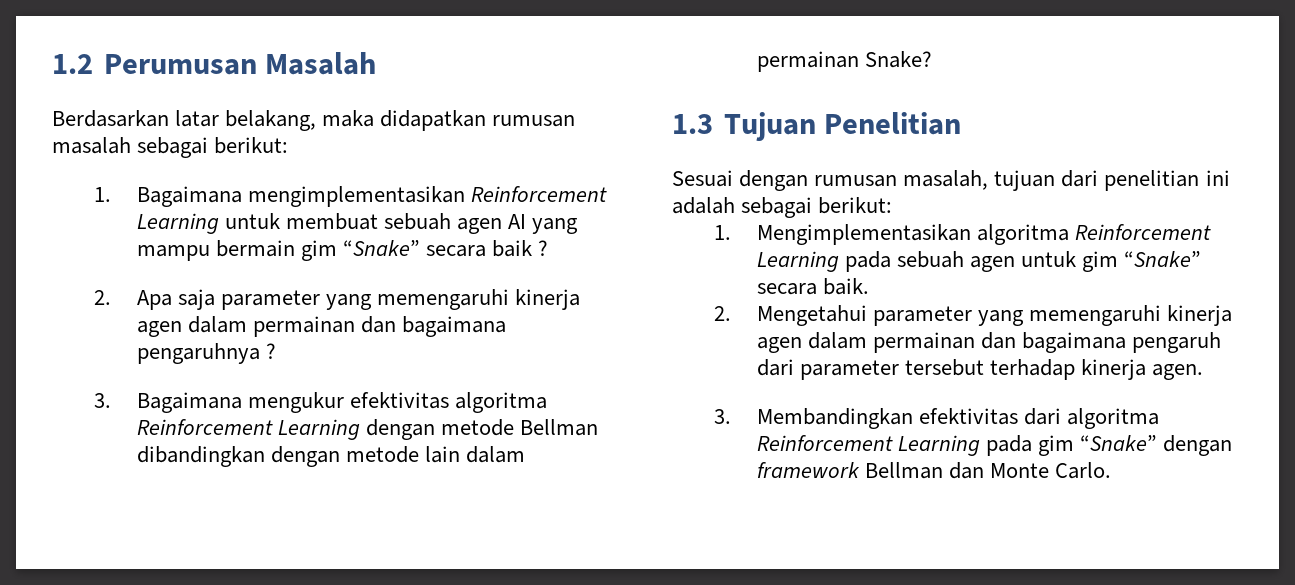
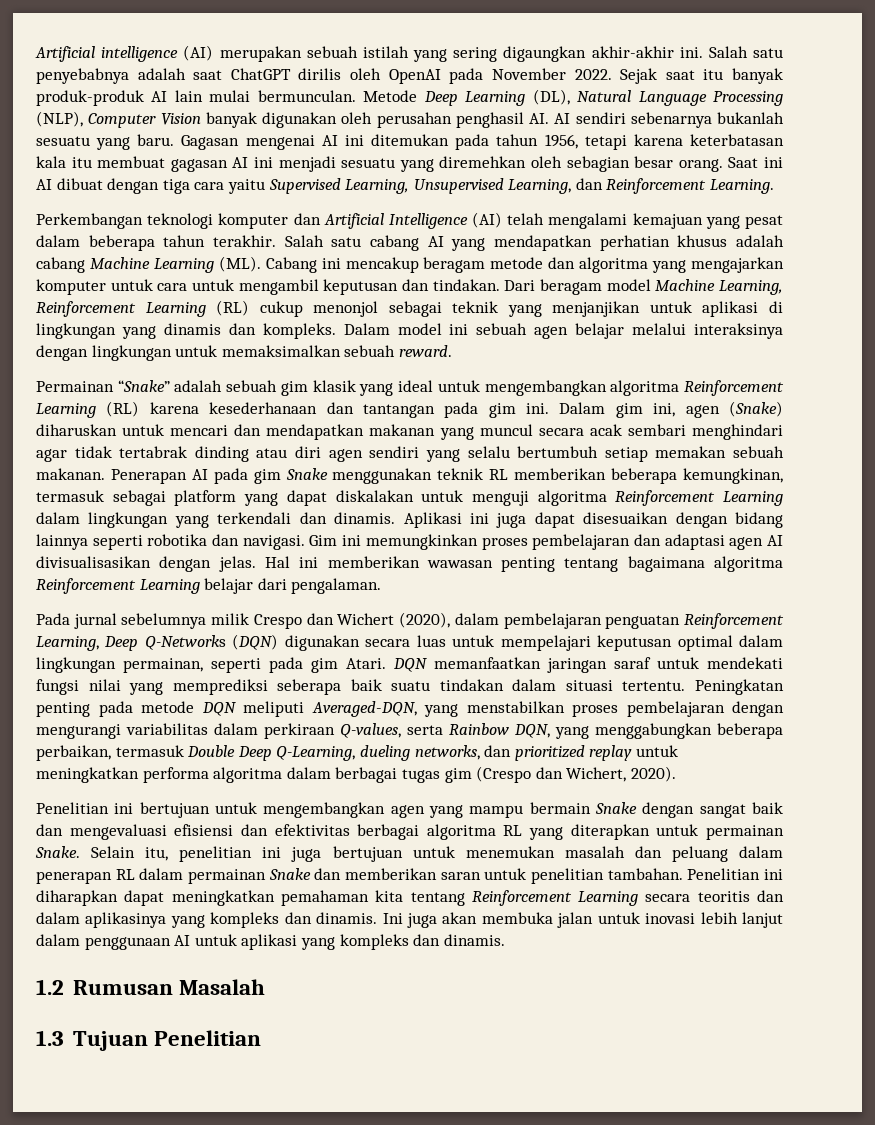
- 1.2 Perumusan Masalah
- Berdasarkan latar belakang, maka didapatkan rumusan masalah sebagai berikut:
- 1. Bagaimana mengimplementasikan Reinforcement Learning untuk membuat sebuah agen AI yang mampu bermain gim “Snake” secara baik ?
- 2. Apa saja parameter yang memengaruhi kinerja agen dalam permainan dan bagaimana pengaruhnya ?
- 3. Bagaimana mengukur efektivitas algoritma Reinforcement Learning dengan metode Bellman dibandingkan dengan metode lain dalam permainan Snake?
+ Artificial intelligence (AI) merupakan sebuah istilah yang sering digaungkan akhir-akhir ini. Salah satu penyebabnya adalah saat ChatGPT dirilis oleh OpenAI pada November 2022. Sejak saat itu banyak produk-produk AI lain mulai bermunculan. Metode Deep Learning (DL), Natural Language Processing (NLP), Computer Vision banyak digunakan oleh perusahan penghasil AI. AI sendiri sebenarnya bukanlah sesuatu yang baru. Gagasan mengenai AI ini ditemukan pada tahun 1956, tetapi karena keterbatasan kala itu membuat gagasan AI ini menjadi sesuatu yang diremehkan oleh sebagian besar orang. Saat ini AI dibuat dengan tiga cara yaitu Supervised Learning, Unsupervised Learning, dan Reinforcement Learning.
+ Perkembangan teknologi komputer dan Artificial Intelligence (AI) telah mengalami kemajuan yang pesat dalam beberapa tahun terakhir. Salah satu cabang AI yang mendapatkan perhatian khusus adalah cabang Machine Learning (ML). Cabang ini mencakup beragam metode dan algoritma yang mengajarkan komputer untuk cara untuk mengambil keputusan dan tindakan. Dari beragam model Machine Learning, Reinforcement Learning (RL) cukup menonjol sebagai teknik yang menjanjikan untuk aplikasi di lingkungan yang dinamis dan kompleks. Dalam model ini sebuah agen belajar melalui interaksinya dengan lingkungan untuk memaksimalkan sebuah reward.
+ Permainan “Snake” adalah sebuah gim klasik yang ideal untuk mengembangkan algoritma Reinforcement Learning (RL) karena kesederhanaan dan tantangan pada gim ini. Dalam gim ini, agen (Snake) diharuskan untuk mencari dan mendapatkan makanan yang muncul secara acak sembari menghindari agar tidak tertabrak dinding atau diri agen sendiri yang selalu bertumbuh setiap memakan sebuah makanan. Penerapan AI pada gim Snake menggunakan teknik RL memberikan beberapa kemungkinan, termasuk sebagai platform yang dapat diskalakan untuk menguji algoritma Reinforcement Learning dalam lingkungan yang terkendali dan dinamis. Aplikasi ini juga dapat disesuaikan dengan bidang lainnya seperti robotika dan navigasi. Gim ini memungkinkan proses pembelajaran dan adaptasi agen AI divisualisasikan dengan jelas. Hal ini memberikan wawasan penting tentang bagaimana algoritma Reinforcement Learning belajar dari pengalaman.
+ Pada jurnal sebelumnya milik Crespo dan Wichert (2020), dalam pembelajaran penguatan Reinforcement Learning, Deep Q-Networks (DQN) digunakan secara luas untuk mempelajari keputusan optimal dalam lingkungan permainan, seperti pada gim Atari. DQN memanfaatkan jaringan saraf untuk mendekati fungsi nilai yang memprediksi seberapa baik suatu tindakan dalam situasi tertentu. Peningkatan penting pada metode DQN meliputi Averaged-DQN, yang menstabilkan proses pembelajaran dengan mengurangi variabilitas dalam perkiraan Q-values, serta Rainbow DQN, yang menggabungkan beberapa perbaikan, termasuk Double Deep Q-Learning, dueling networks, dan prioritized replay untuk meningkatkan performa algoritma dalam berbagai tugas gim (Crespo dan Wichert, 2020).
+ Penelitian ini bertujuan untuk mengembangkan agen yang mampu bermain Snake dengan sangat baik dan mengevaluasi efisiensi dan efektivitas berbagai algoritma RL yang diterapkan untuk permainan Snake. Selain itu, penelitian ini juga bertujuan untuk menemukan masalah dan peluang dalam penerapan RL dalam permainan Snake dan memberikan saran untuk penelitian tambahan. Penelitian ini diharapkan dapat meningkatkan pemahaman kita tentang Reinforcement Learning secara teoritis dan dalam aplikasinya yang kompleks dan dinamis. Ini juga akan membuka jalan untuk inovasi lebih lanjut dalam penggunaan AI untuk aplikasi yang kompleks dan dinamis.
+ 1.2 Rumusan Masalah
  1.3 Tujuan Penelitian
- Sesuai dengan rumusan masalah, tujuan dari penelitian ini adalah sebagai berikut:
- 1. Mengimplementasikan algoritma Reinforcement Learning pada sebuah agen untuk gim “Snake” secara baik.
- 2. Mengetahui parameter yang memengaruhi kinerja agen dalam permainan dan bagaimana pengaruh dari parameter tersebut terhadap kinerja agen.
- 3. Membandingkan efektivitas dari algoritma Reinforcement Learning pada gim “Snake” dengan framework Bellman dan Monte Carlo.

